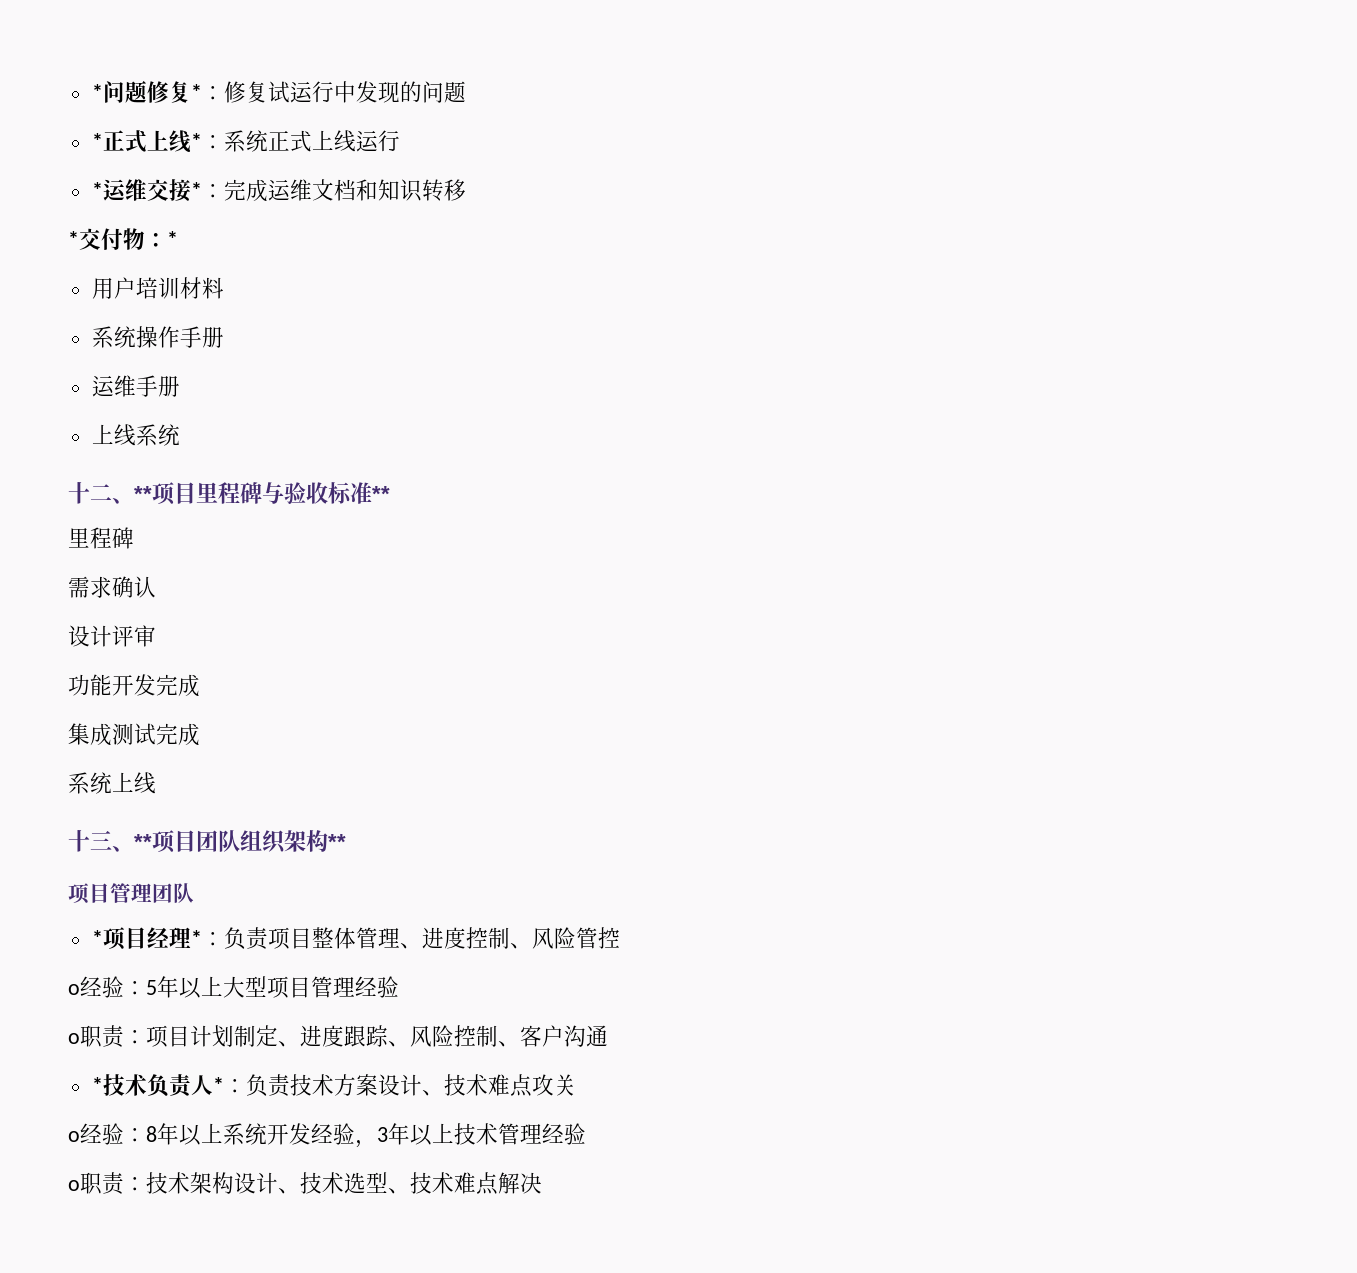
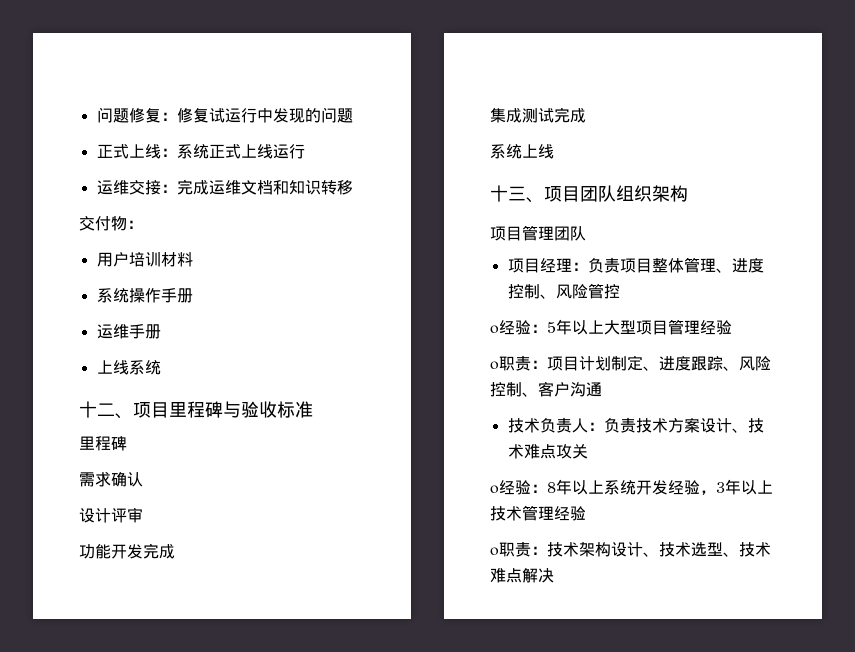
- *问题修复*：修复试运行中发现的问题
+ 问题修复：修复试运行中发现的问题
- *正式上线*：系统正式上线运行
+ 正式上线：系统正式上线运行
- *运维交接*：完成运维文档和知识转移
+ 运维交接：完成运维文档和知识转移
- *交付物：*
+ 交付物：
- 十二、**项目里程碑与验收标准**
+ 十二、项目里程碑与验收标准
- 十三、**项目团队组织架构**
+ 十三、项目团队组织架构
- *项目经理*：负责项目整体管理、进度控制、风险管控
+ 项目经理：负责项目整体管理、进度控制、风险管控
- *技术负责人*：负责技术方案设计、技术难点攻关
+ 技术负责人：负责技术方案设计、技术难点攻关

